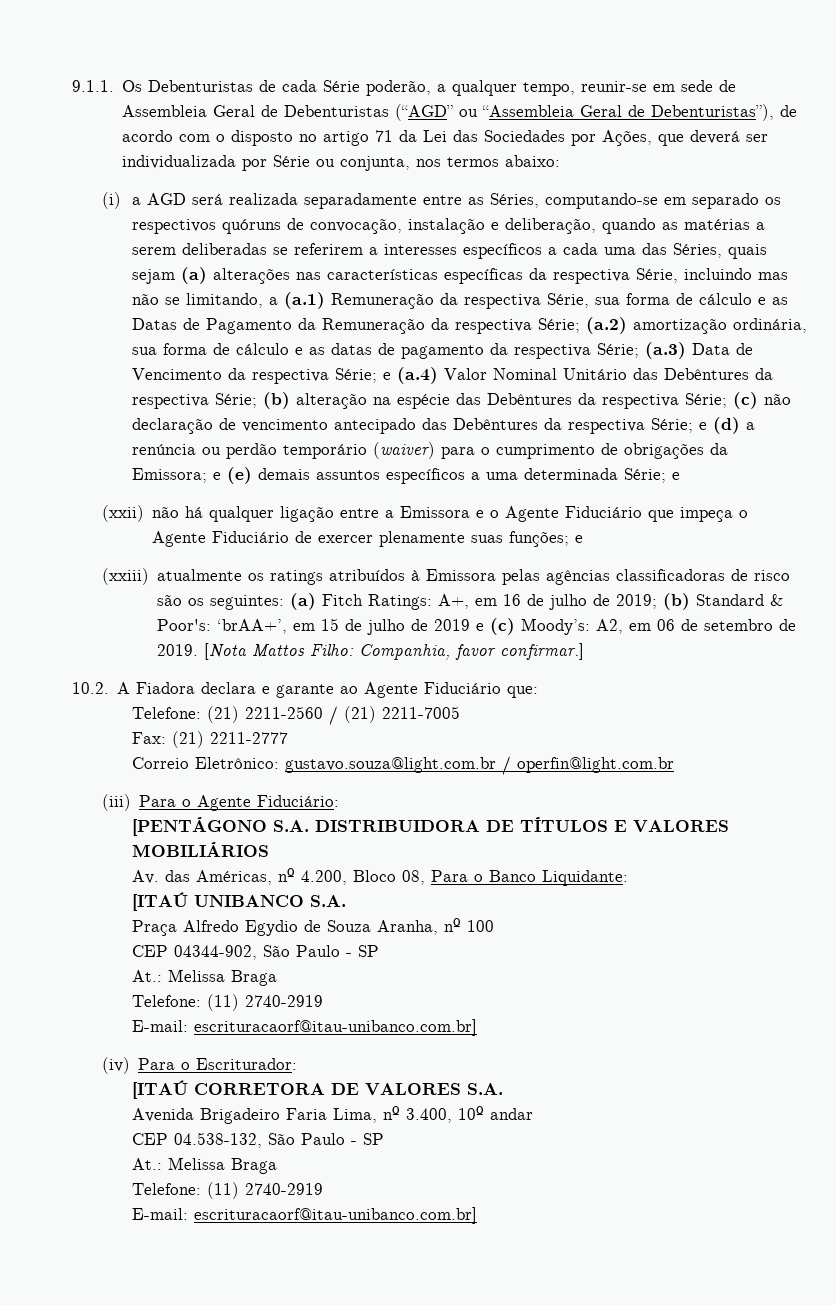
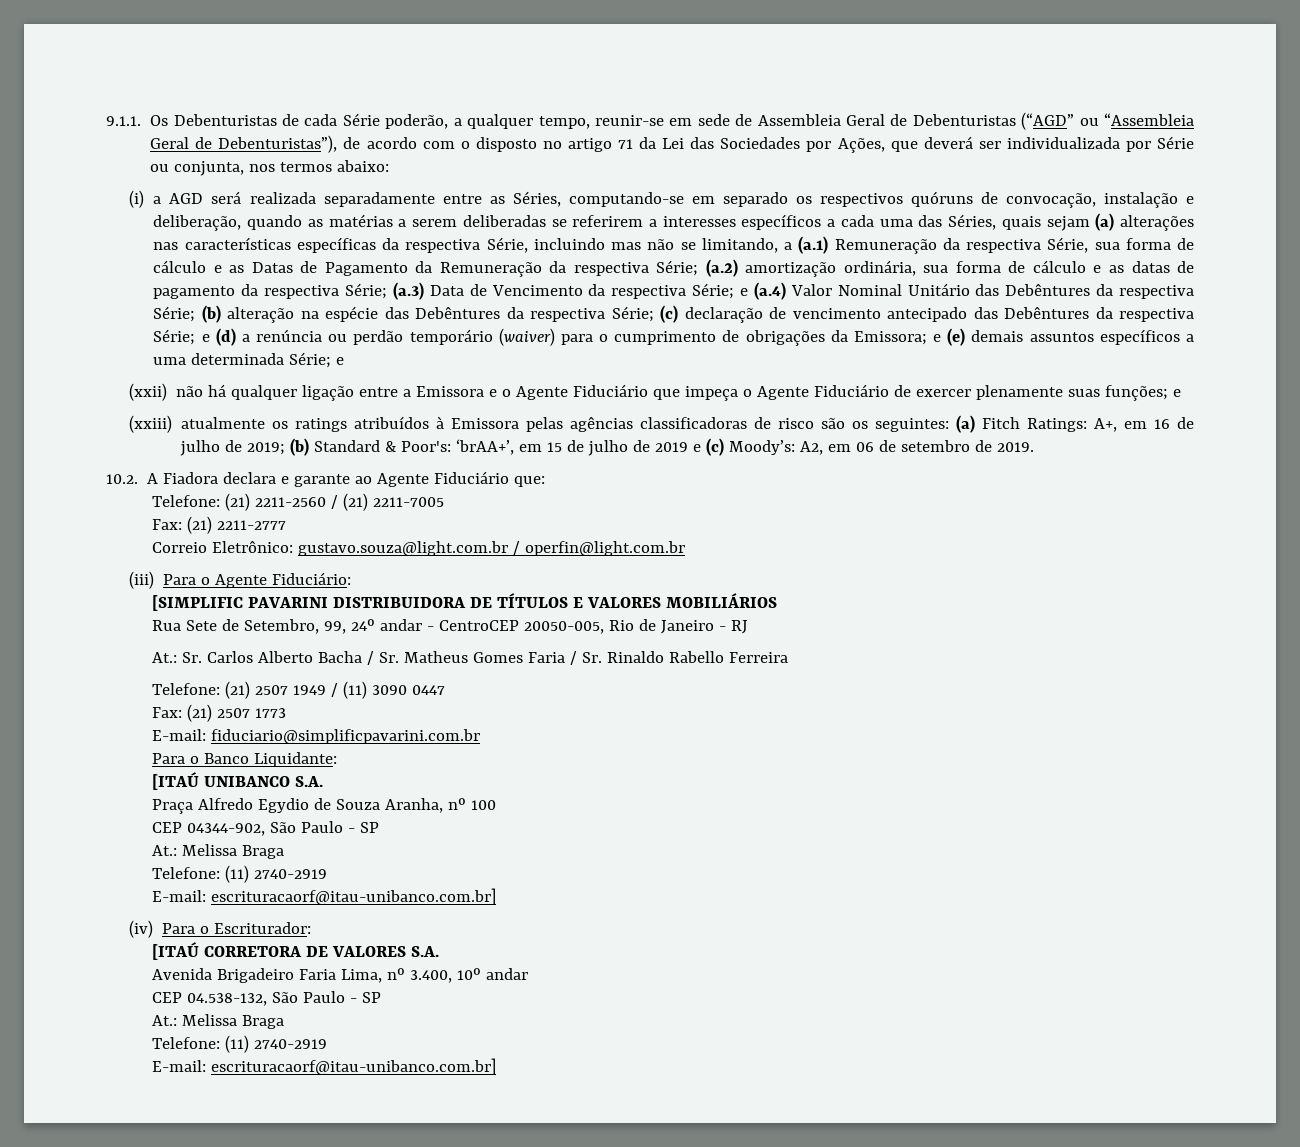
- (c) não declaração de vencimento antecipado das Debêntures da respectiva Série;
+ (c) declaração de vencimento antecipado das Debêntures da respectiva Série;
- [Nota Mattos Filho: Companhia, favor confirmar.]
- [PENTÁGONO S.A. DISTRIBUIDORA DE TÍTULOS E VALORES MOBILIÁRIOS
+ [SIMPLIFIC PAVARINI DISTRIBUIDORA DE TÍTULOS E VALORES MOBILIÁRIOS
- Av. das Américas, nº 4.200, Bloco 08, Para o Banco Liquidante:
+ Rua Sete de Setembro, 99, 24º andar - CentroCEP 20050-005, Rio de Janeiro - RJ
+ At.: Sr. Carlos Alberto Bacha / Sr. Matheus Gomes Faria / Sr. Rinaldo Rabello Ferreira
+ Telefone: (21) 2507 1949 / (11) 3090 0447
+ Fax: (21) 2507 1773
+ E-mail: fiduciario@simplificpavarini.com.br
+ Para o Banco Liquidante:

